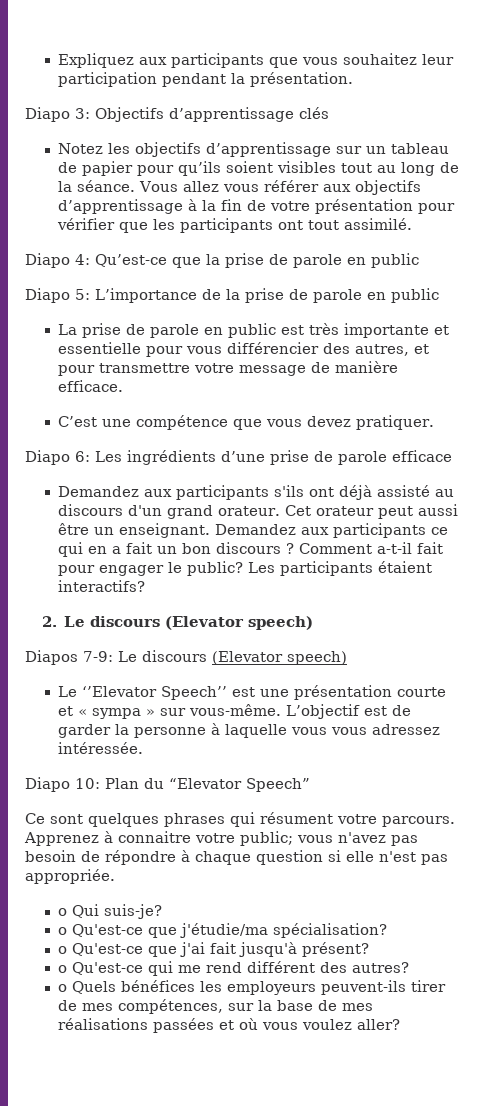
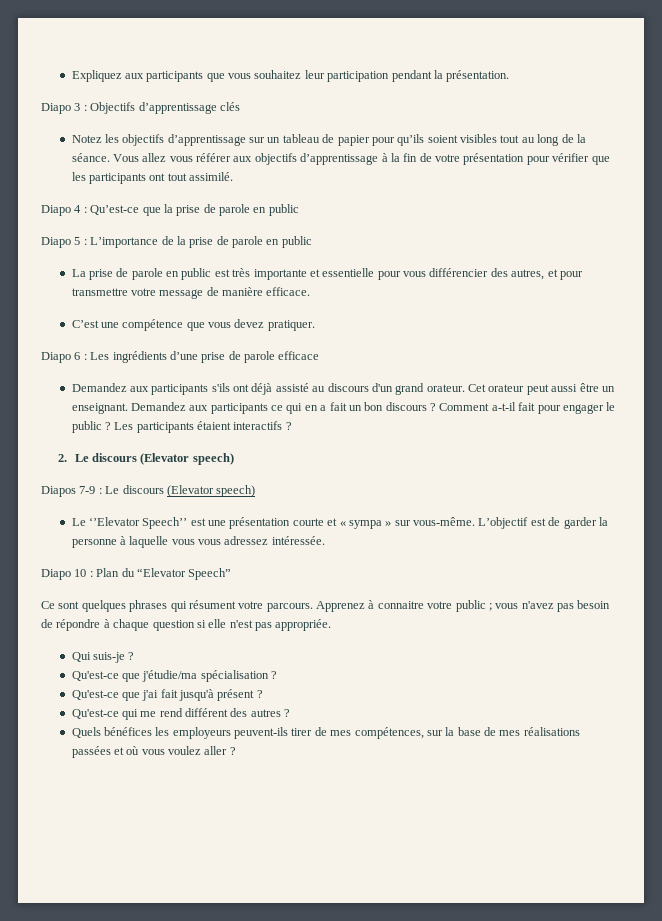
- Diapo 3: Objectifs d’apprentissage clés
+ Diapo 3 : Objectifs d’apprentissage clés
- Diapo 4: Qu’est-ce que la prise de parole en public
+ Diapo 4 : Qu’est-ce que la prise de parole en public
- Diapo 5: L’importance de la prise de parole en public
+ Diapo 5 : L’importance de la prise de parole en public
- Diapo 6: Les ingrédients d’une prise de parole efficace
+ Diapo 6 : Les ingrédients d’une prise de parole efficace
- Comment a-t-il fait pour engager le public?
+ Comment a-t-il fait pour engager le public ?
- Les participants étaient interactifs?
+ Les participants étaient interactifs ?
- Diapos 7-9: Le discours (Elevator speech)
+ Diapos 7-9 : Le discours (Elevator speech)
- Diapo 10: Plan du “Elevator Speech”
+ Diapo 10 : Plan du “Elevator Speech”
- Apprenez à connaitre votre public; vous n'avez pas besoin de répondre à chaque question si elle n'est pas appropriée.
+ Apprenez à connaitre votre public ; vous n'avez pas besoin de répondre à chaque question si elle n'est pas appropriée.
- o Qui suis-je?
- o Qu'est-ce que j'étudie/ma spécialisation?
- o Qu'est-ce que j'ai fait jusqu'à présent?
- o Qu'est-ce qui me rend différent des autres?
- o Quels bénéfices les employeurs peuvent-ils tirer de mes compétences, sur la base de mes réalisations passées et où vous voulez aller?
+ Qui suis-je ?
+ Qu'est-ce que j'étudie/ma spécialisation ?
+ Qu'est-ce que j'ai fait jusqu'à présent ?
+ Qu'est-ce qui me rend différent des autres ?
+ Quels bénéfices les employeurs peuvent-ils tirer de mes compétences, sur la base de mes réalisations passées et où vous voulez aller ?

